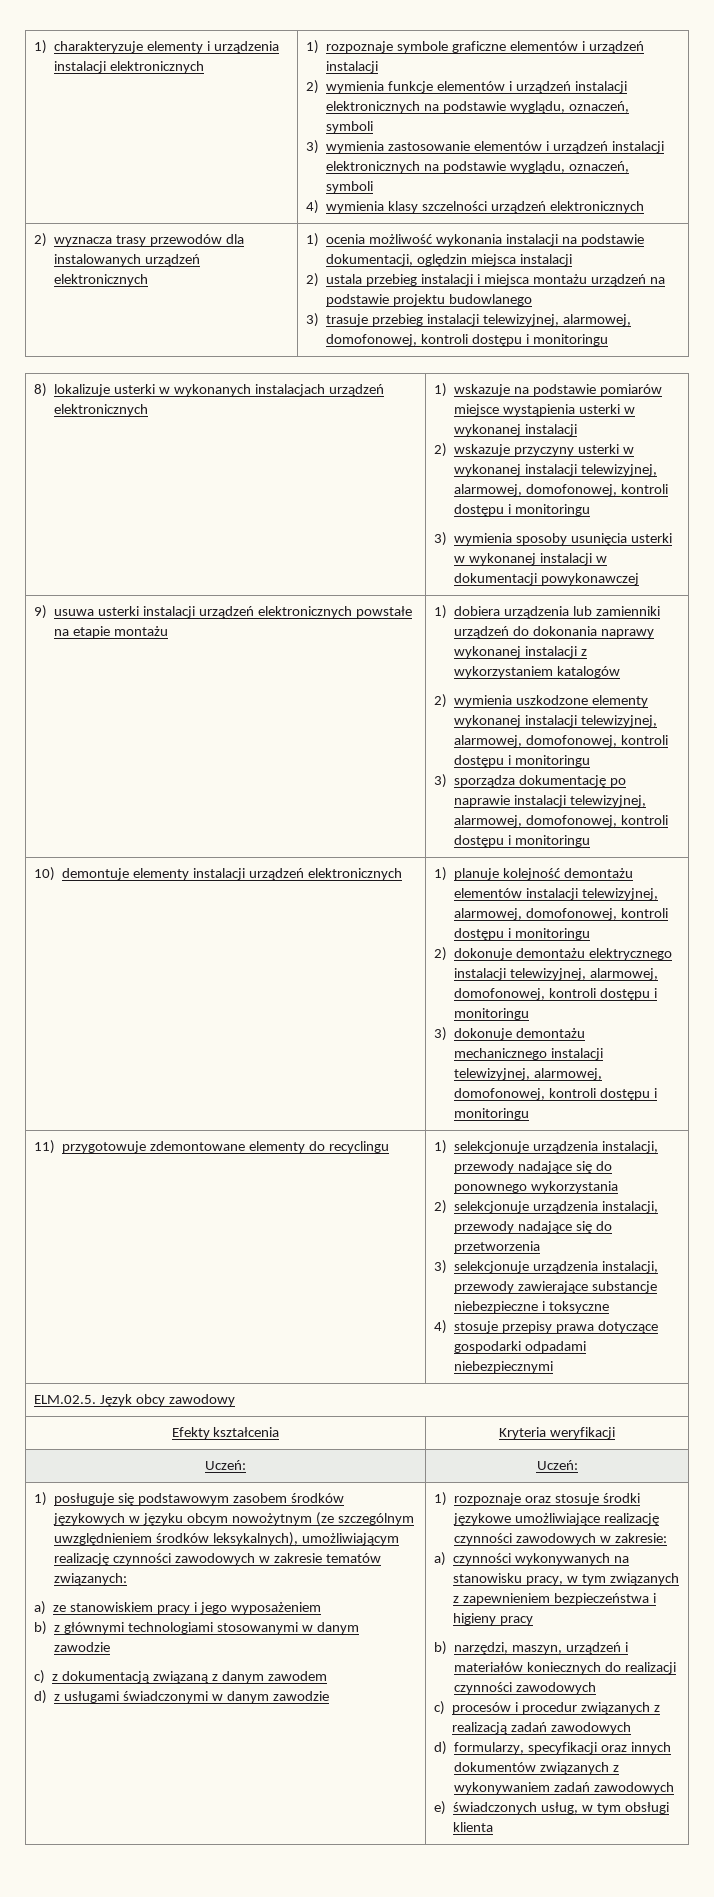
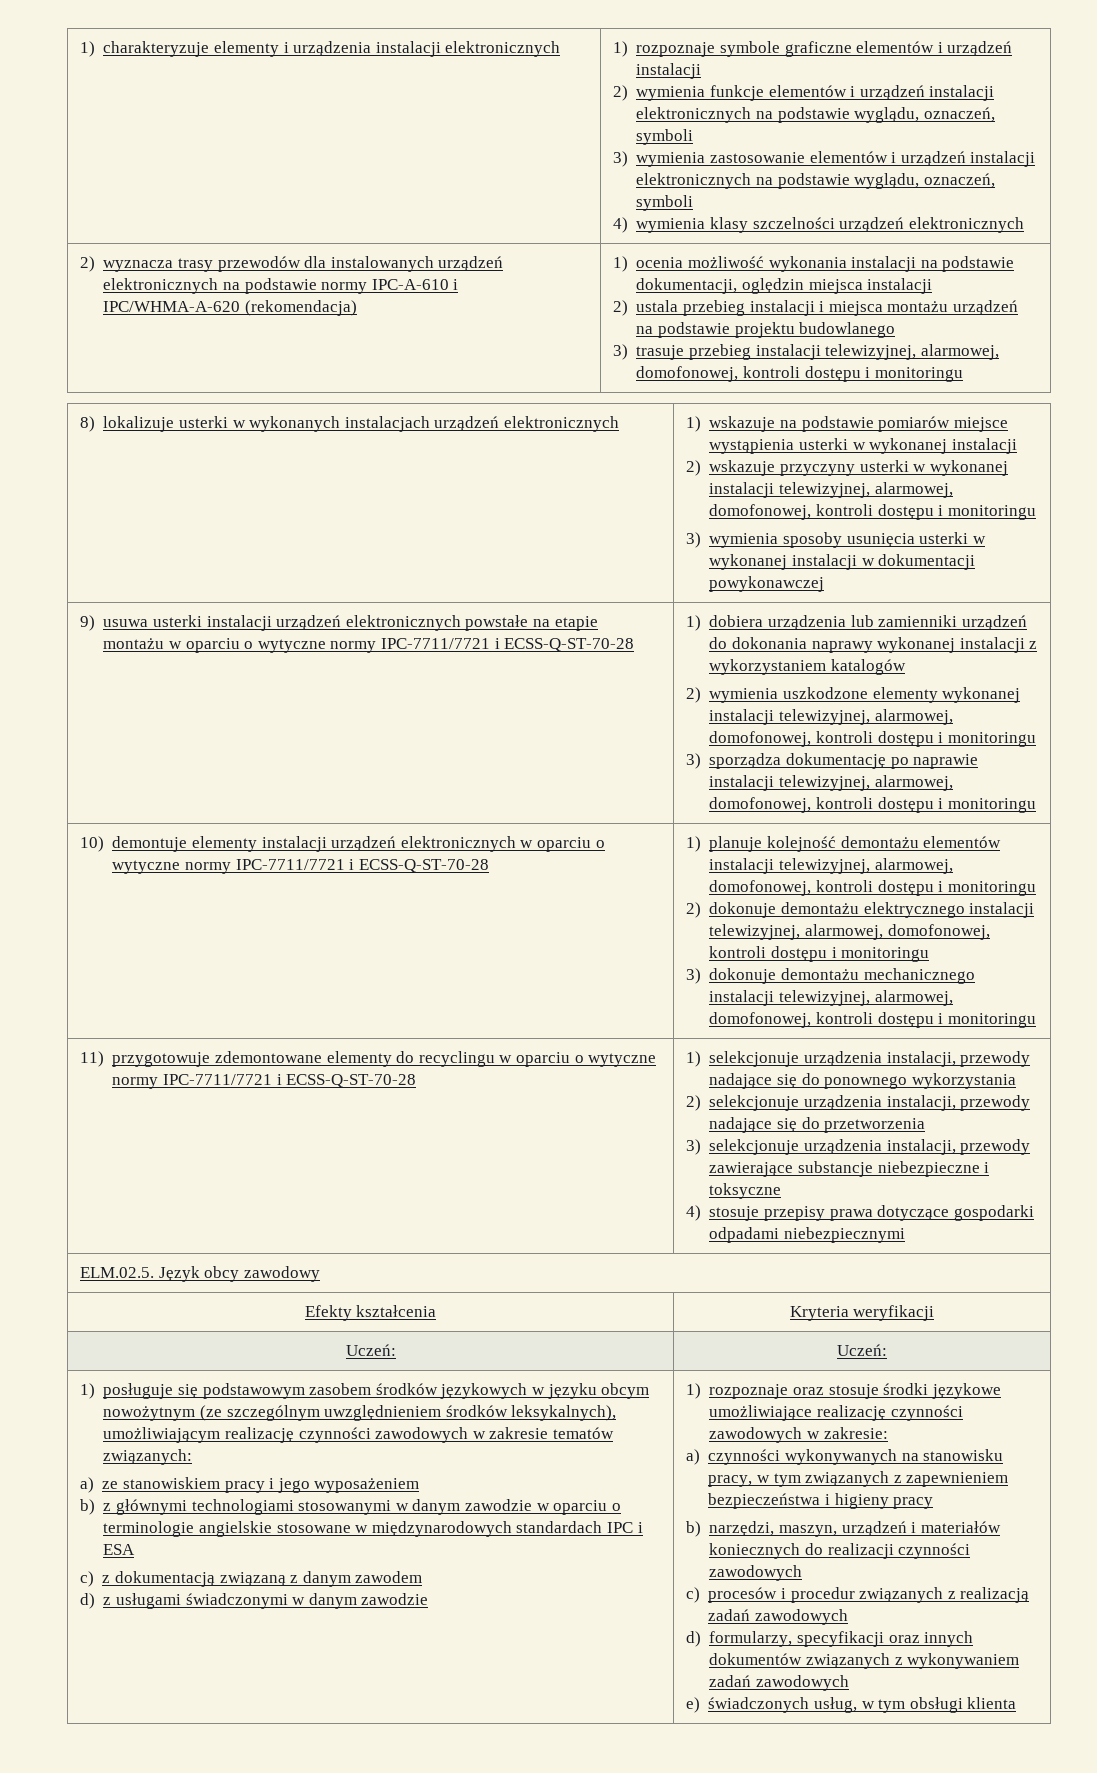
- 2) wyznacza trasy przewodów dla instalowanych urządzeń elektronicznych
+ 2) wyznacza trasy przewodów dla instalowanych urządzeń elektronicznych na podstawie normy IPC-A-610 i IPC/WHMA-A-620 (rekomendacja)
- 9) usuwa usterki instalacji urządzeń elektronicznych powstałe na etapie montażu
+ 9) usuwa usterki instalacji urządzeń elektronicznych powstałe na etapie montażu w oparciu o wytyczne normy IPC-7711/7721 i ECSS-Q-ST-70-28
- 10) demontuje elementy instalacji urządzeń elektronicznych
+ 10) demontuje elementy instalacji urządzeń elektronicznych w oparciu o wytyczne normy IPC-7711/7721 i ECSS-Q-ST-70-28
- 11) przygotowuje zdemontowane elementy do recyclingu
+ 11) przygotowuje zdemontowane elementy do recyclingu w oparciu o wytyczne normy IPC-7711/7721 i ECSS-Q-ST-70-28
- b) z głównymi technologiami stosowanymi w danym zawodzie
+ b) z głównymi technologiami stosowanymi w danym zawodzie w oparciu o terminologie angielskie stosowane w międzynarodowych standardach IPC i ESA

